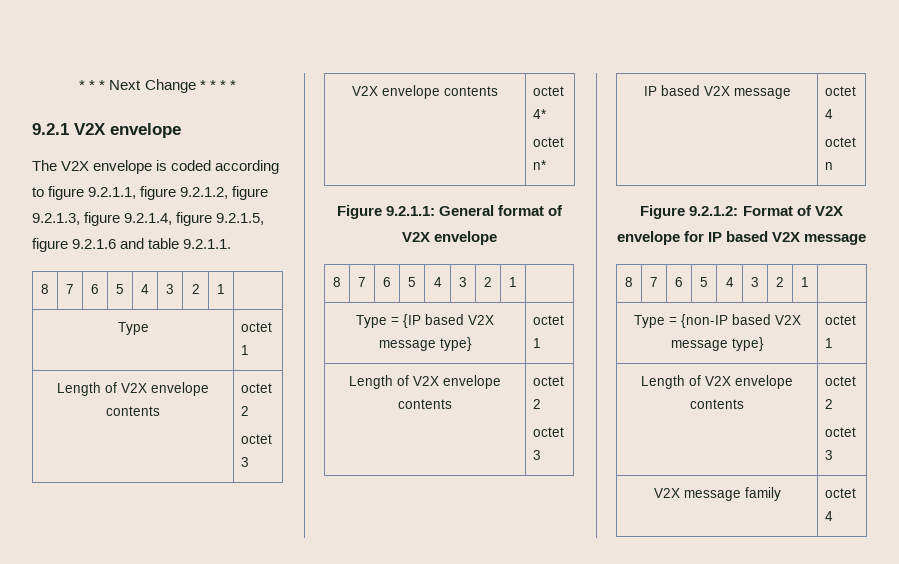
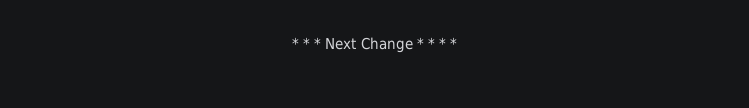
- 9.2.1 V2X envelope
- The V2X envelope is coded according to figure 9.2.1.1, figure 9.2.1.2, figure 9.2.1.3, figure 9.2.1.4, figure 9.2.1.5, figure 9.2.1.6 and table 9.2.1.1.
- 8 | 7 | 6 | 5 | 4 | 3 | 2 | 1 |
- Type | octet 1
- Length of V2X envelope contents | octet 2
- octet 3
- V2X envelope contents | octet 4*
- octet n*
- Figure 9.2.1.1: General format of V2X envelope
- 8 | 7 | 6 | 5 | 4 | 3 | 2 | 1 |
- Type = {IP based V2X message type} | octet 1
- Length of V2X envelope contents | octet 2
- octet 3
- IP based V2X message | octet 4
- octet n
- Figure 9.2.1.2: Format of V2X envelope for IP based V2X message
- 8 | 7 | 6 | 5 | 4 | 3 | 2 | 1 |
- Type = {non-IP based V2X message type} | octet 1
- Length of V2X envelope contents | octet 2
- octet 3
- V2X message family | octet 4

